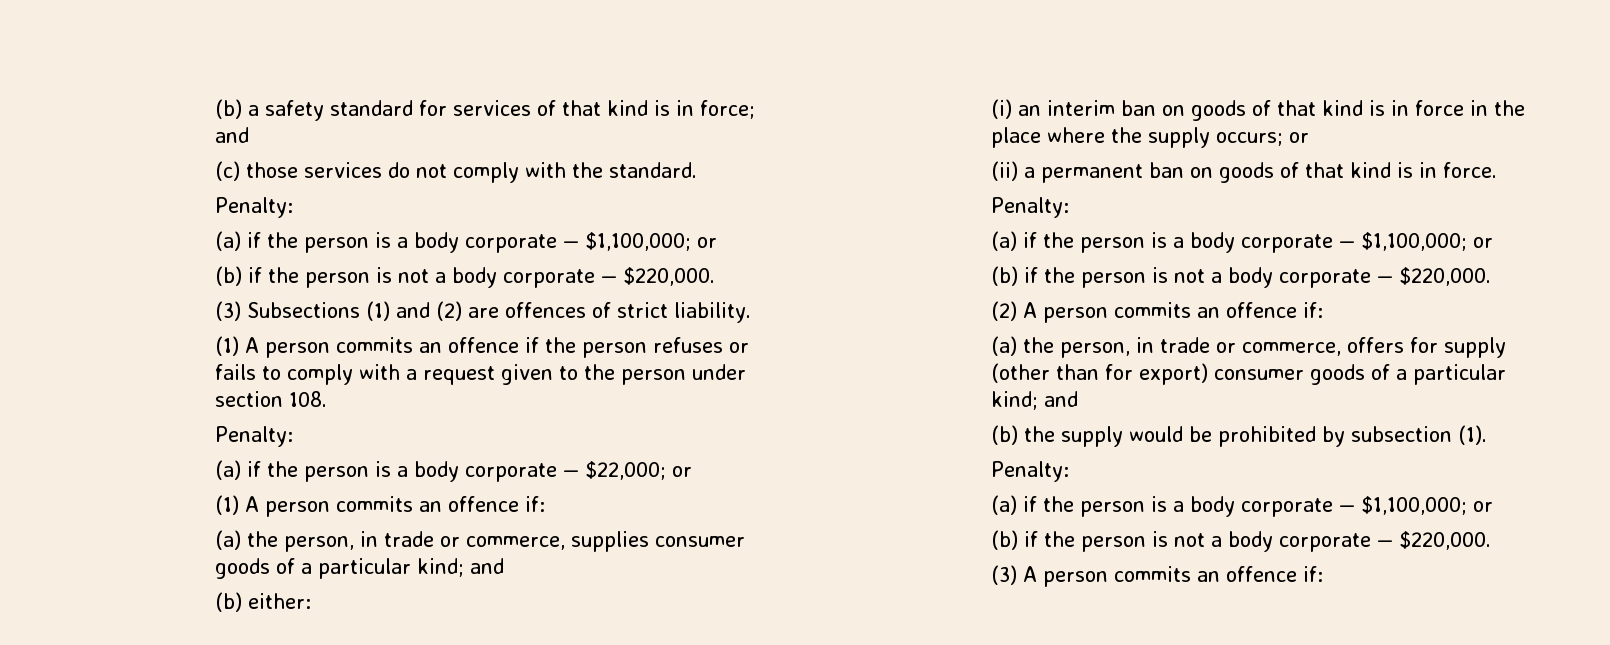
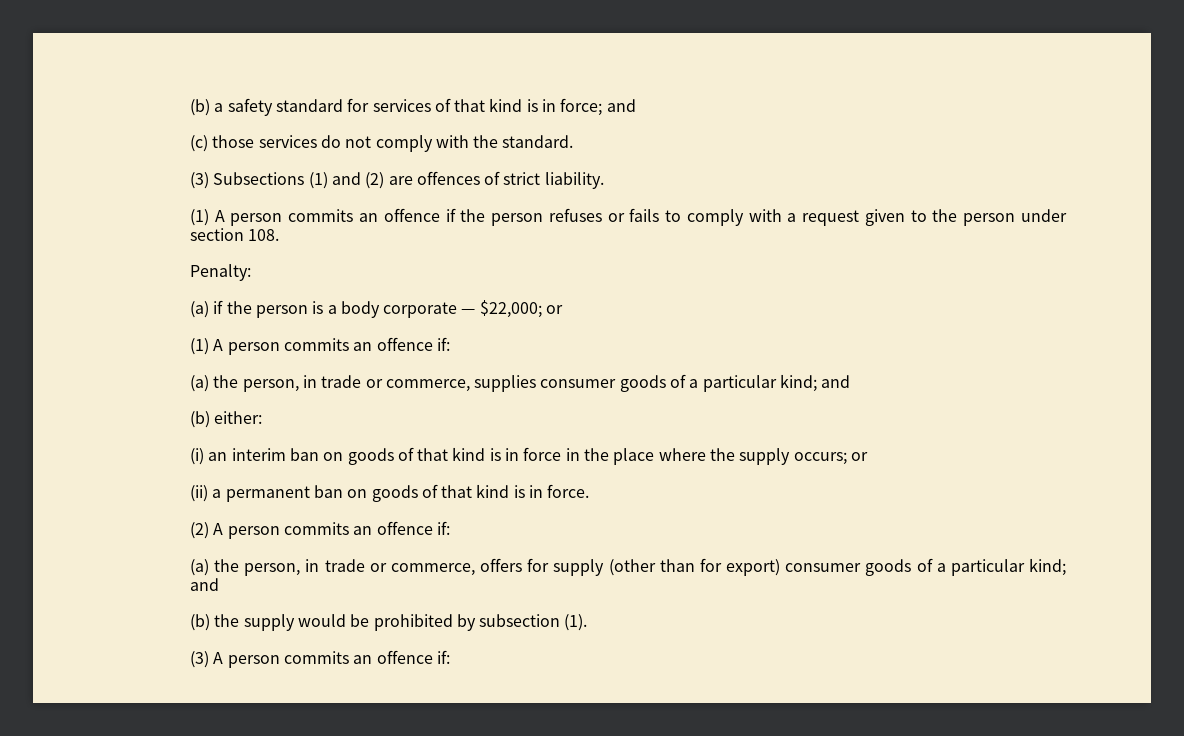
  (c) those services do not comply with the standard.
- Penalty:
- (a) if the person is a body corporate — $1,100,000; or
- (b) if the person is not a body corporate — $220,000.
  (ii) a permanent ban on goods of that kind is in force.
- Penalty:
- (a) if the person is a body corporate — $1,100,000; or
- (b) if the person is not a body corporate — $220,000.
  (b) the supply would be prohibited by subsection (1).
- Penalty:
- (a) if the person is a body corporate — $1,100,000; or
- (b) if the person is not a body corporate — $220,000.

